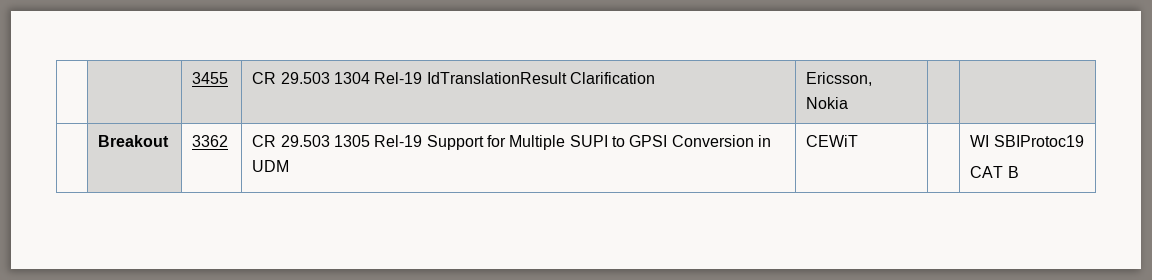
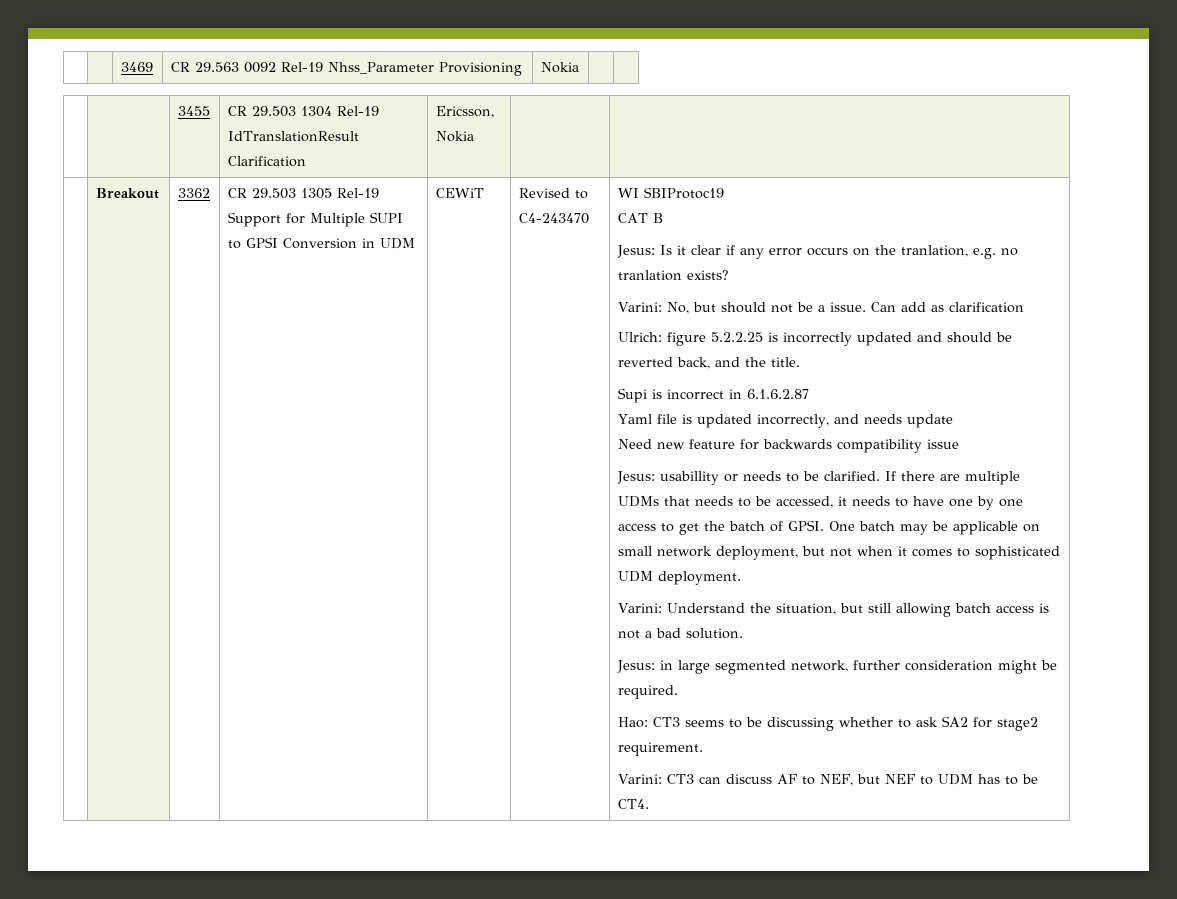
+ | | 3469 | CR 29.563 0092 Rel-19 Nhss_Parameter Provisioning | Nokia | |
+ Revised to C4-243470
+ Jesus: Is it clear if any error occurs on the tranlation, e.g. no tranlation exists?
+ Varini: No, but should not be a issue. Can add as clarification
+ Ulrich: figure 5.2.2.25 is incorrectly updated and should be reverted back, and the title.
+ Supi is incorrect in 6.1.6.2.87
+ Yaml file is updated incorrectly, and needs update
+ Need new feature for backwards compatibility issue
+ Jesus: usabillity or needs to be clarified. If there are multiple UDMs that needs to be accessed, it needs to have one by one access to get the batch of GPSI. One batch may be applicable on small network deployment, but not when it comes to sophisticated UDM deployment.
+ Varini: Understand the situation, but still allowing batch access is not a bad solution.
+ Jesus: in large segmented network, further consideration might be required.
+ Hao: CT3 seems to be discussing whether to ask SA2 for stage2 requirement.
+ Varini: CT3 can discuss AF to NEF, but NEF to UDM has to be CT4.

